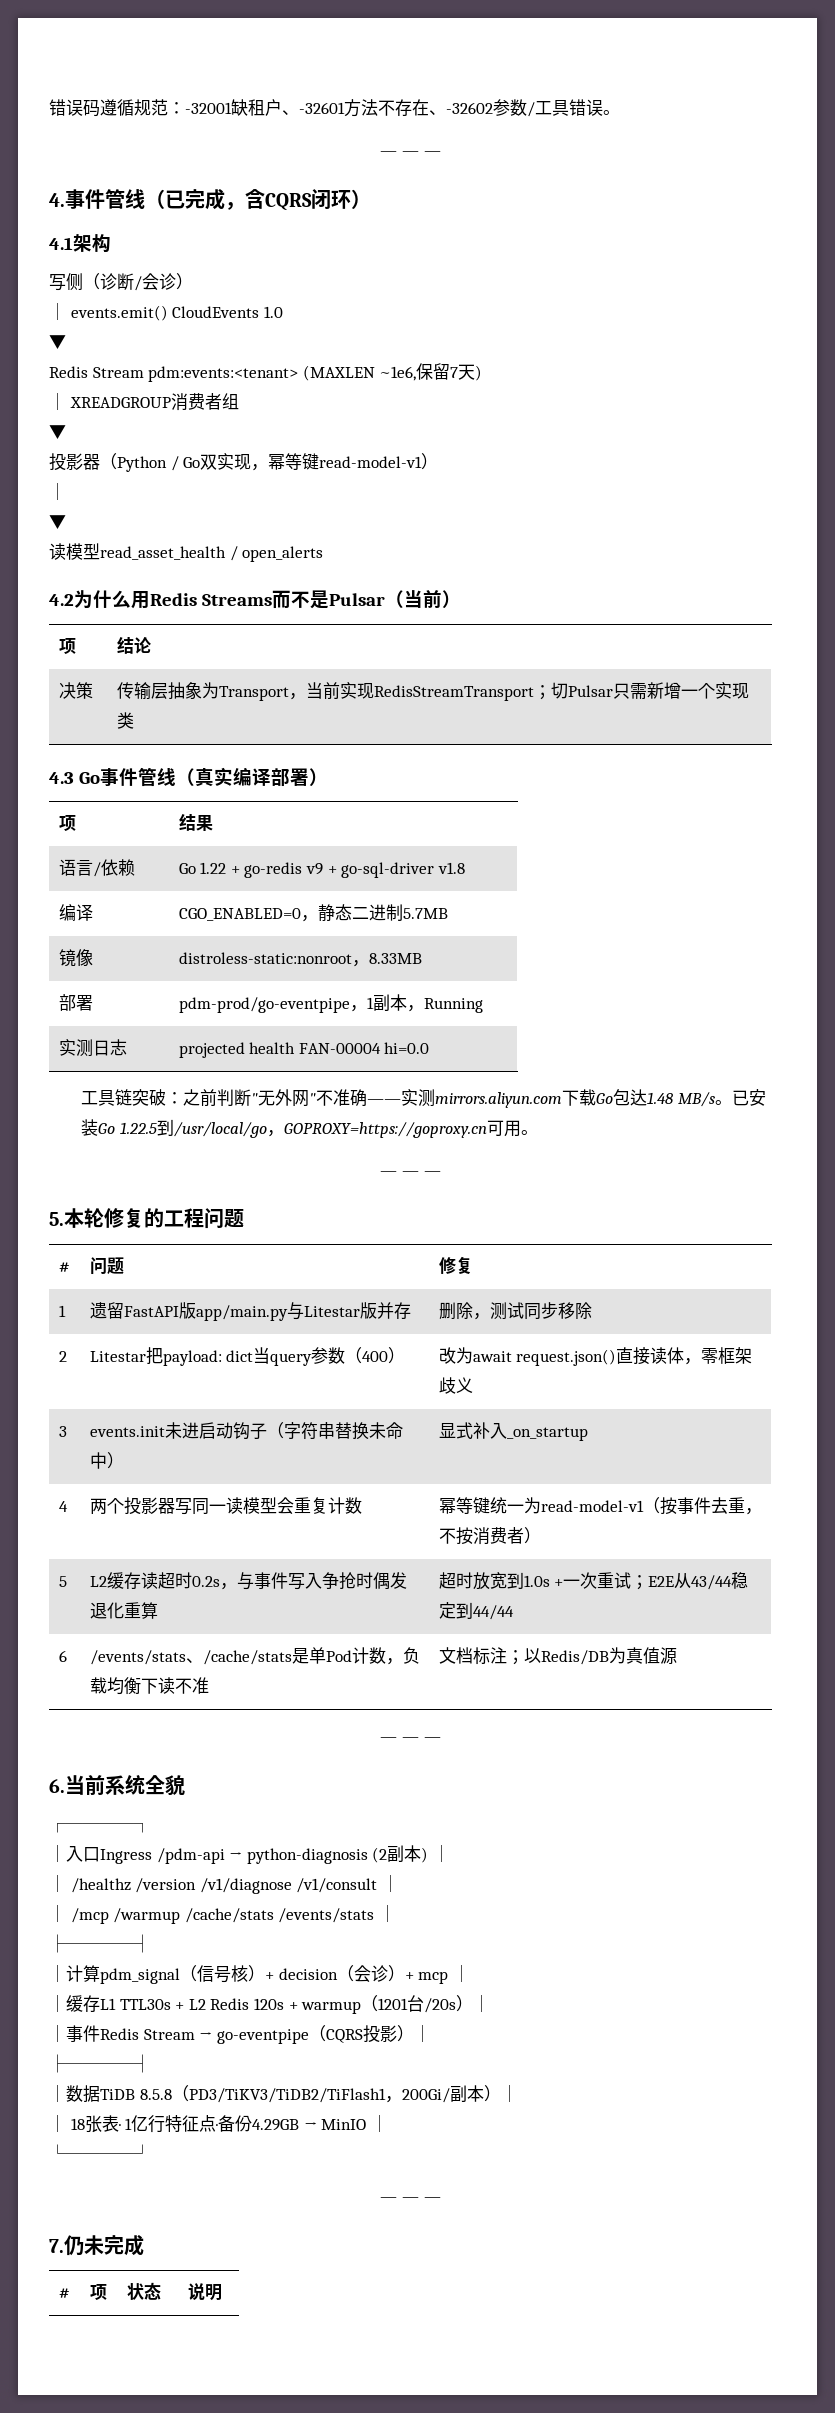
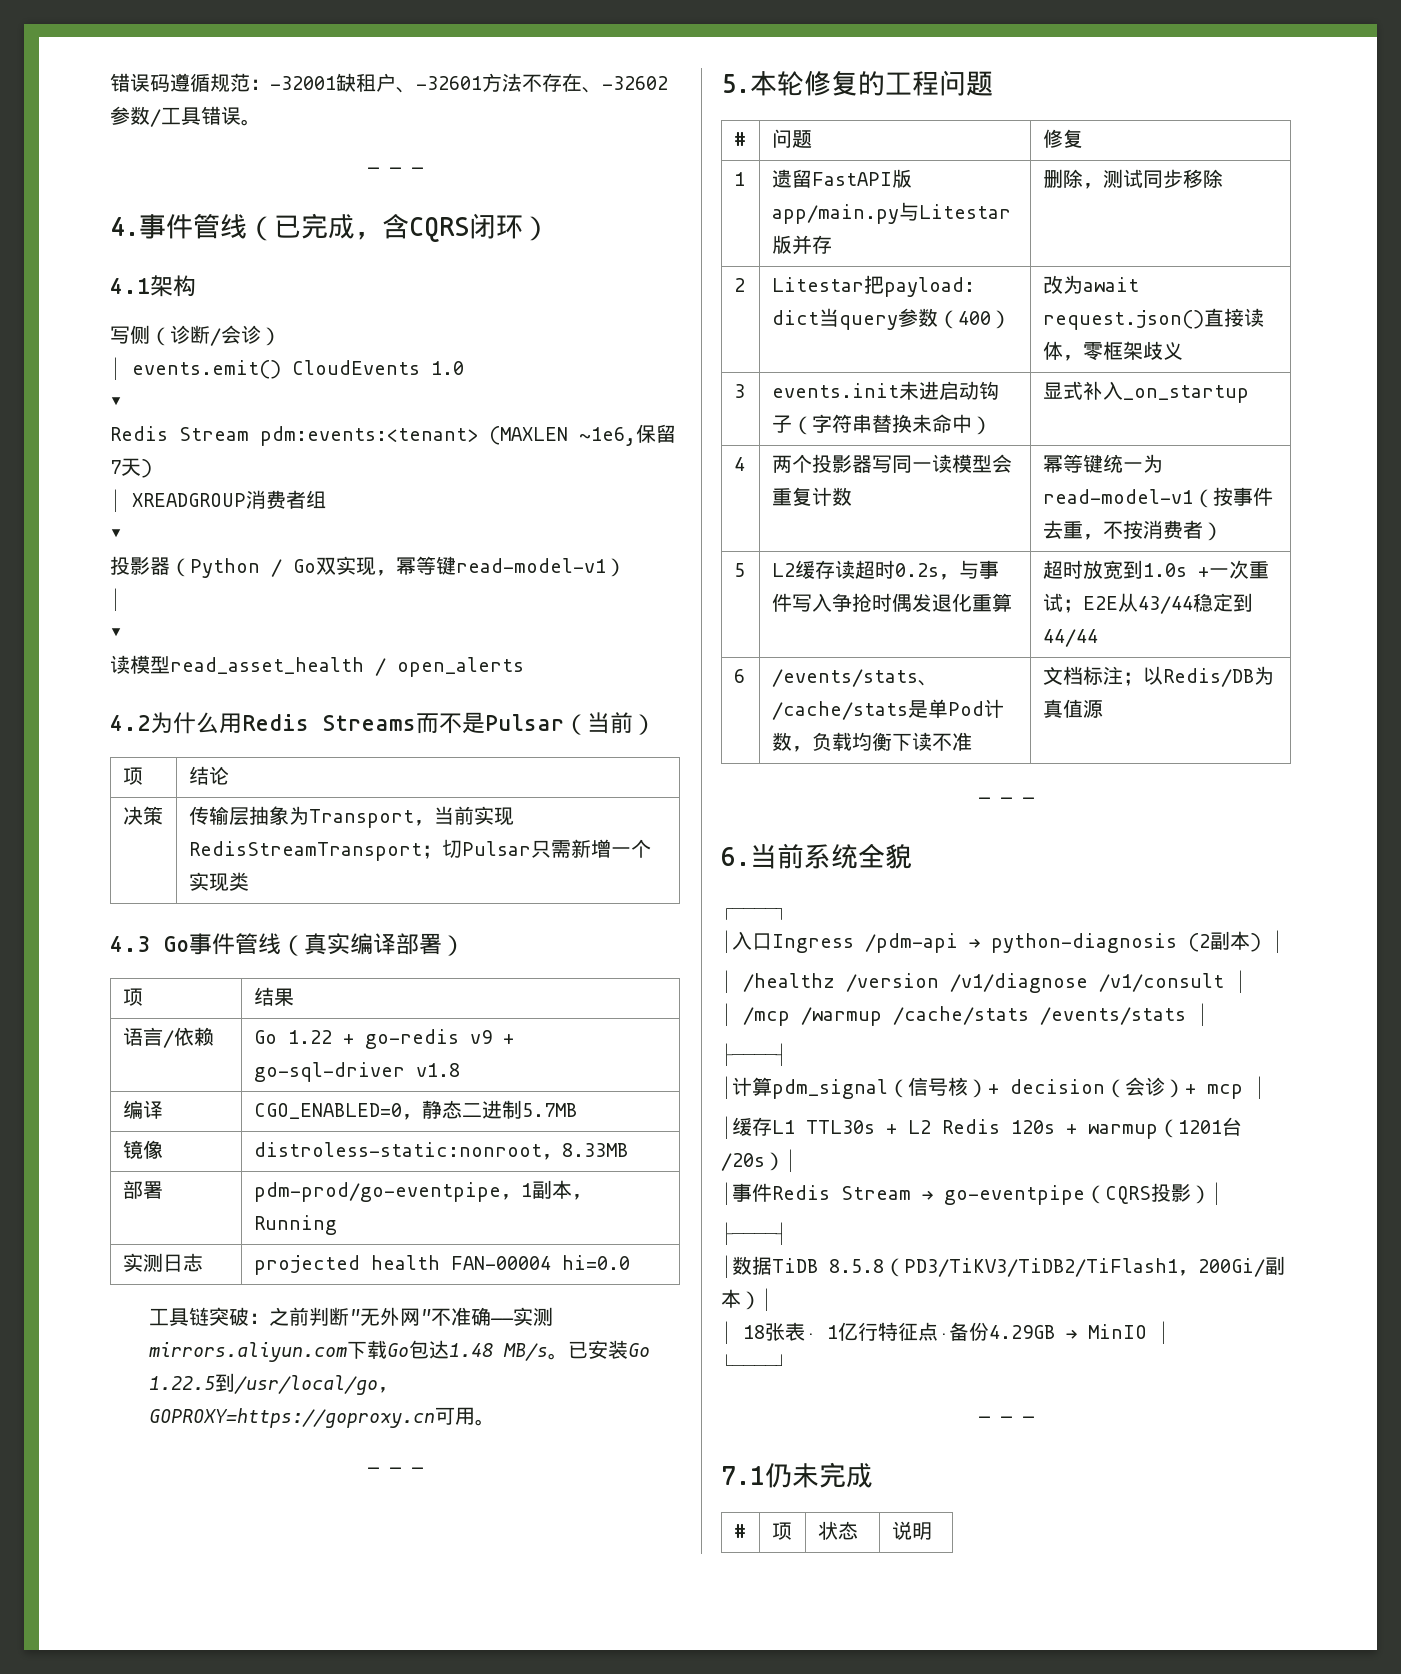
- 7.仍未完成
+ 7.1仍未完成

